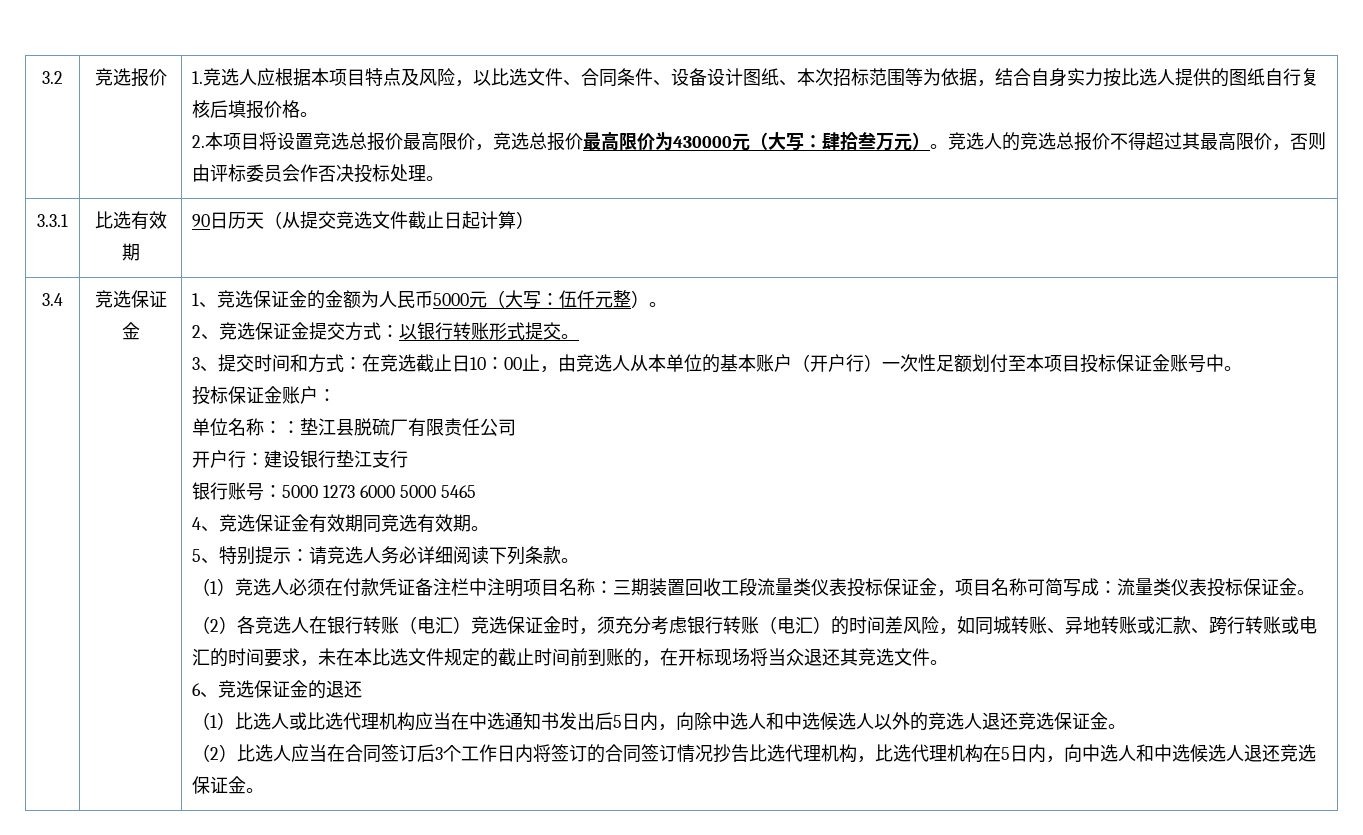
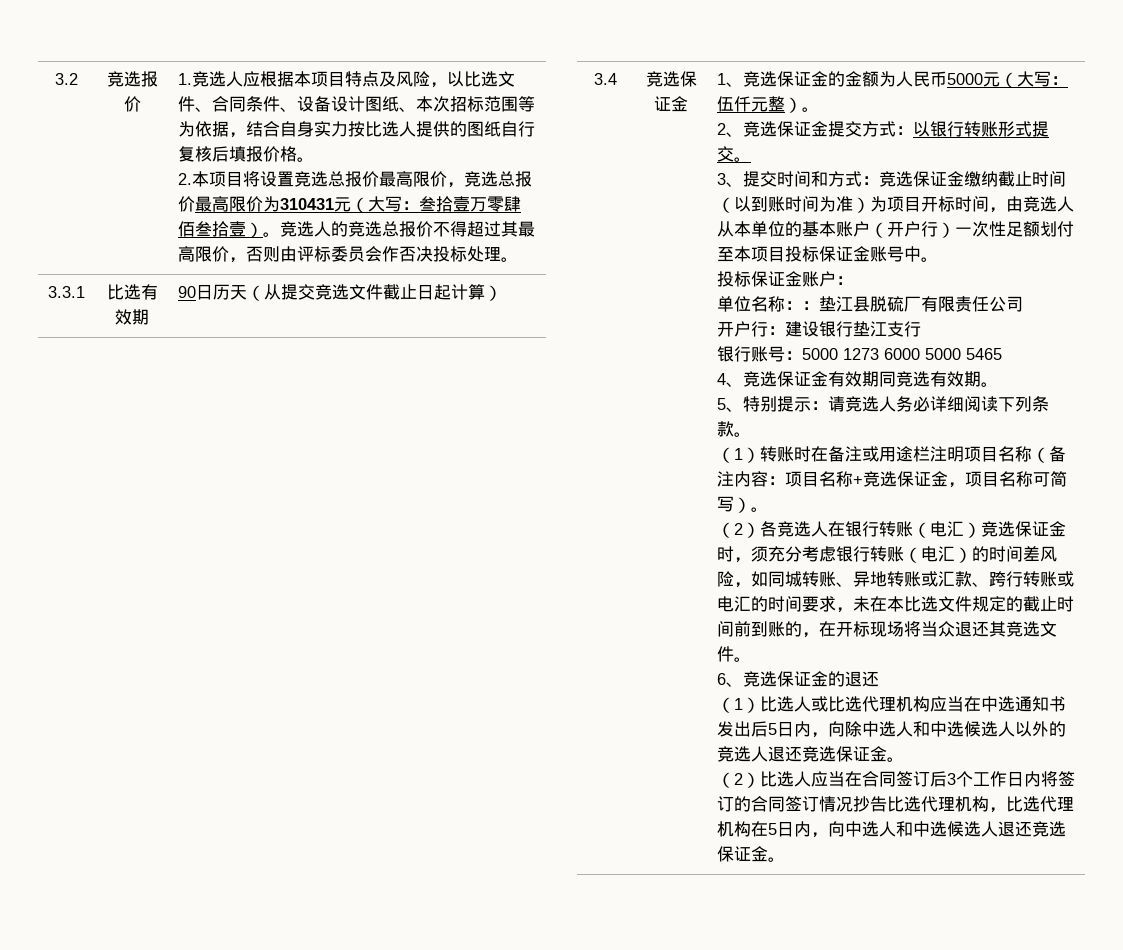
- 2.本项目将设置竞选总报价最高限价，竞选总报价最高限价为430000元（大写：肆拾叁万元）。
+ 2.本项目将设置竞选总报价最高限价，竞选总报价最高限价为310431元（大写：叁拾壹万零肆佰叁拾壹）。
- 3、提交时间和方式：在竞选截止日10：00止，由竞选人从本单位的基本账户（开户行）一次性足额划付至本项目投标保证金账号中。
+ 3、提交时间和方式：竞选保证金缴纳截止时间（以到账时间为准）为项目开标时间，由竞选人从本单位的基本账户（开户行）一次性足额划付至本项目投标保证金账号中。
- （1）竞选人必须在付款凭证备注栏中注明项目名称：三期装置回收工段流量类仪表投标保证金，项目名称可简写成：流量类仪表投标保证金。
+ （1）转账时在备注或用途栏注明项目名称（备注内容：项目名称+竞选保证金，项目名称可简写）。

